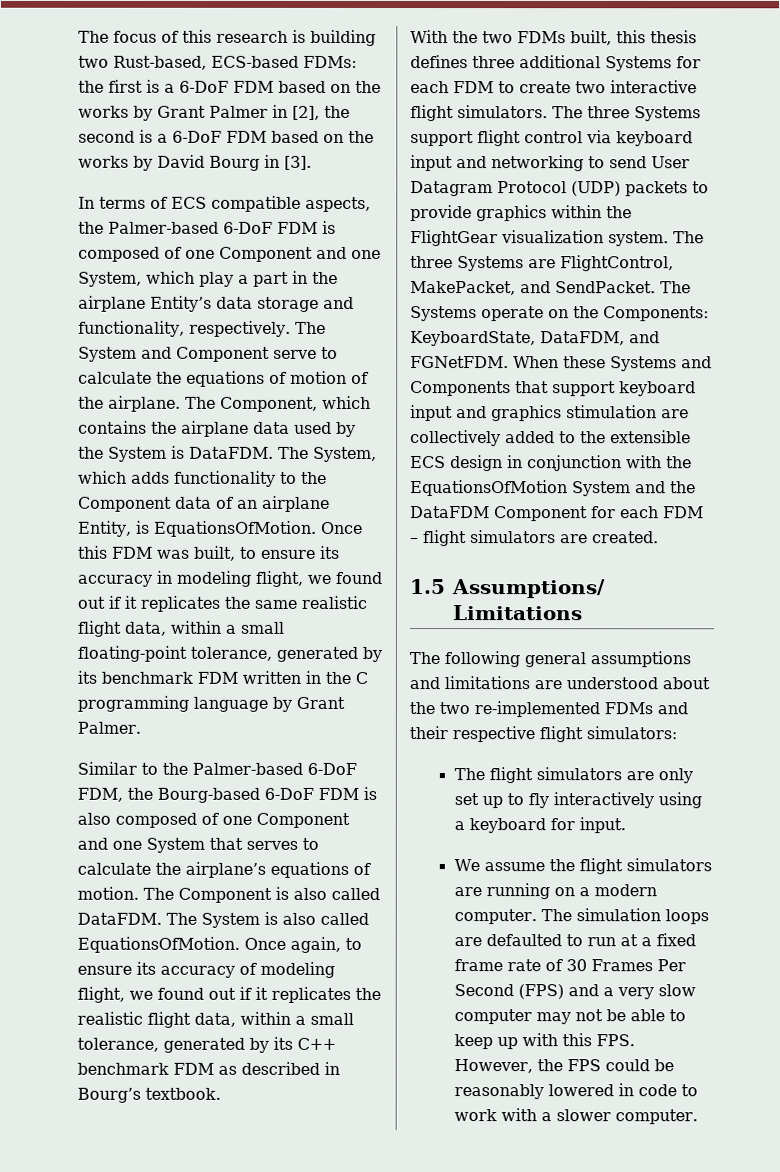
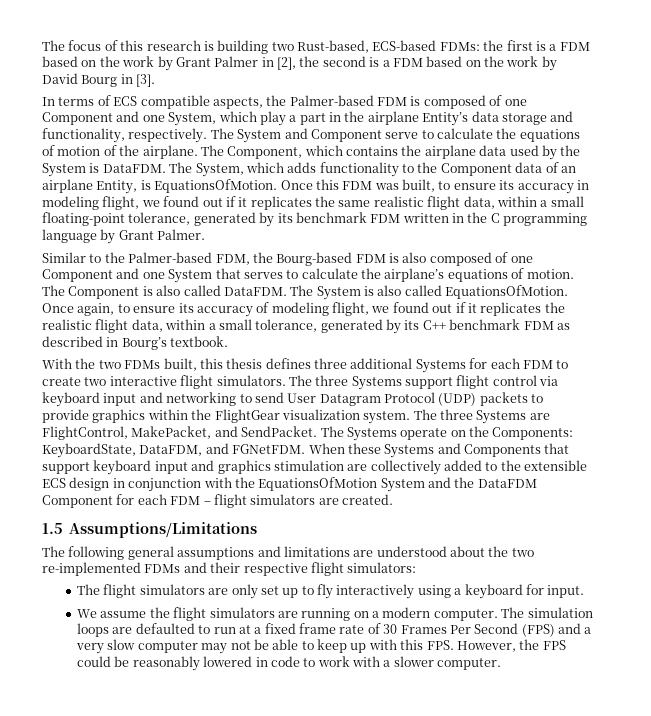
- The focus of this research is building two Rust-based, ECS-based FDMs: the first is a 6-DoF FDM based on the works by Grant Palmer in [2], the second is a 6-DoF FDM based on the works by David Bourg in [3].
+ The focus of this research is building two Rust-based, ECS-based FDMs: the first is a FDM based on the work by Grant Palmer in [2], the second is a FDM based on the work by David Bourg in [3].
- In terms of ECS compatible aspects, the Palmer-based 6-DoF FDM is composed of one Component and one System, which play a part in the airplane Entity’s data storage and functionality, respectively.
+ In terms of ECS compatible aspects, the Palmer-based FDM is composed of one Component and one System, which play a part in the airplane Entity’s data storage and functionality, respectively.
- Similar to the Palmer-based 6-DoF FDM, the Bourg-based 6-DoF FDM is also composed of one Component and one System that serves to calculate the airplane’s equations of motion.
+ Similar to the Palmer-based FDM, the Bourg-based FDM is also composed of one Component and one System that serves to calculate the airplane’s equations of motion.

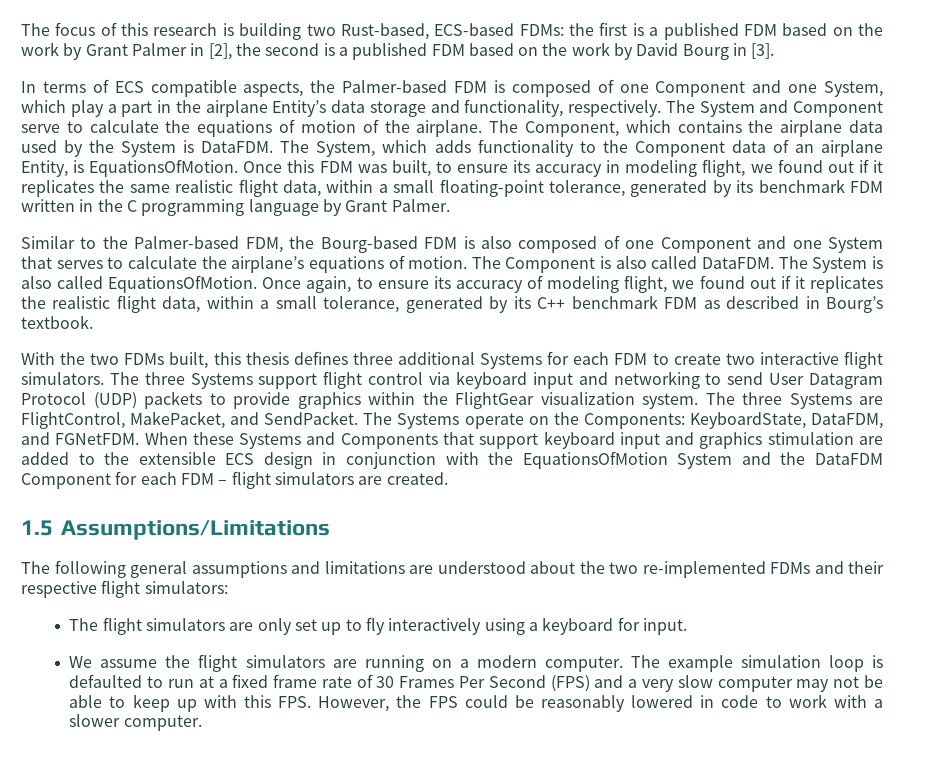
- The focus of this research is building two Rust-based, ECS-based FDMs: the first is a FDM based on the work by Grant Palmer in [2], the second is a FDM based on the work by David Bourg in [3].
+ The focus of this research is building two Rust-based, ECS-based FDMs: the first is a published FDM based on the work by Grant Palmer in [2], the second is a published FDM based on the work by David Bourg in [3].
- When these Systems and Components that support keyboard input and graphics stimulation are collectively added to the extensible ECS design in conjunction with the EquationsOfMotion System and the DataFDM Component for each FDM – flight simulators are created.
+ When these Systems and Components that support keyboard input and graphics stimulation are added to the extensible ECS design in conjunction with the EquationsOfMotion System and the DataFDM Component for each FDM – flight simulators are created.
- The simulation loops are defaulted to run at a fixed frame rate of 30 Frames Per Second (FPS) and a very slow computer may not be able to keep up with this FPS. However, the FPS could be reasonably lowered in code to work with a slower computer.
+ The example simulation loop is defaulted to run at a fixed frame rate of 30 Frames Per Second (FPS) and a very slow computer may not be able to keep up with this FPS. However, the FPS could be reasonably lowered in code to work with a slower computer.

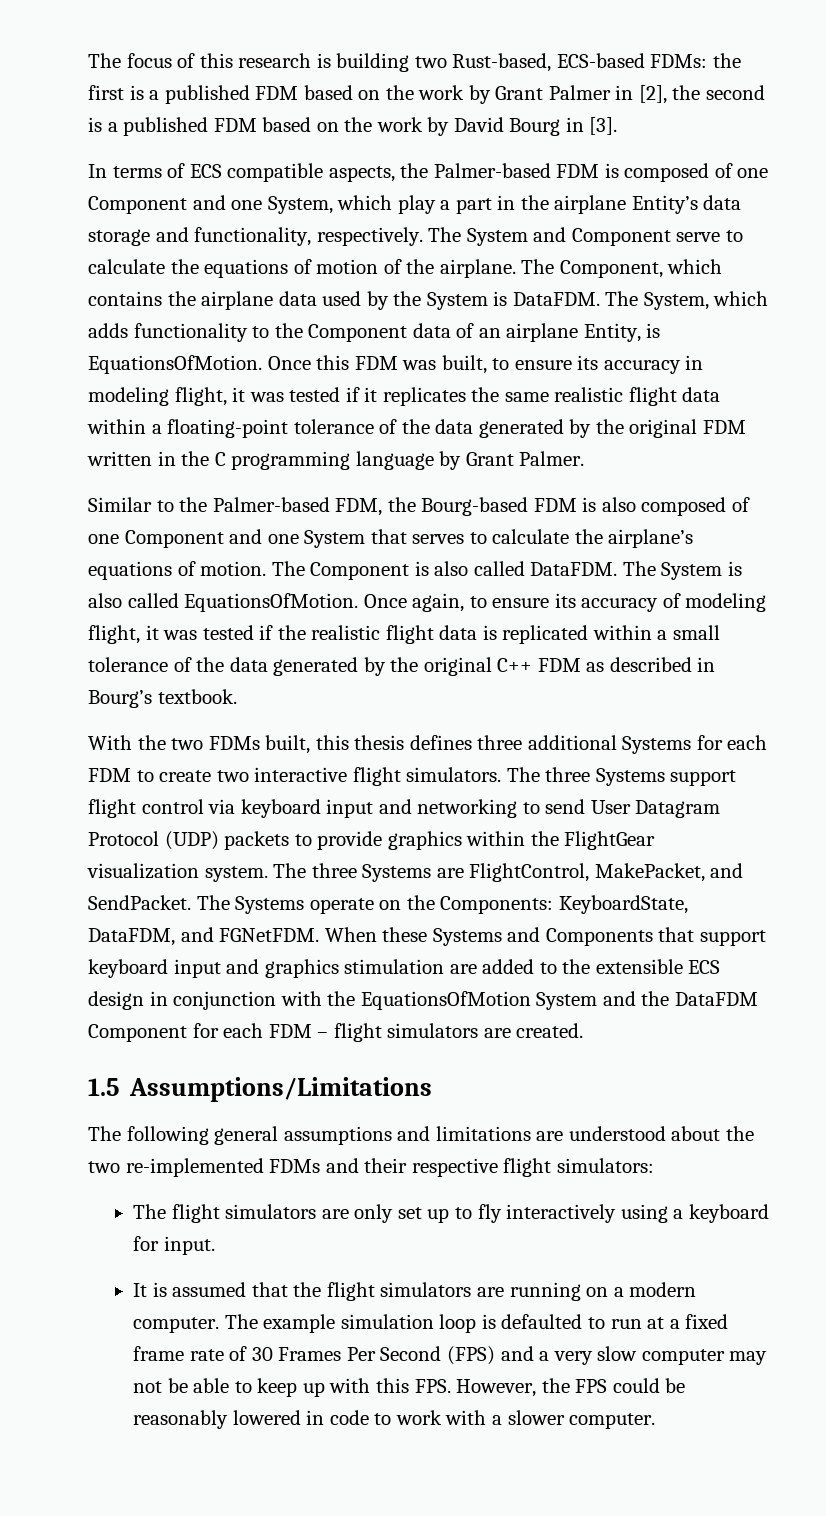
- Once this FDM was built, to ensure its accuracy in modeling flight, we found out if it replicates the same realistic flight data, within a small floating-point tolerance, generated by its benchmark FDM written in the C programming language by Grant Palmer.
+ Once this FDM was built, to ensure its accuracy in modeling flight, it was tested if it replicates the same realistic flight data within a floating-point tolerance of the data generated by the original FDM written in the C programming language by Grant Palmer.
- Once again, to ensure its accuracy of modeling flight, we found out if it replicates the realistic flight data, within a small tolerance, generated by its C++ benchmark FDM as described in Bourg’s textbook.
+ Once again, to ensure its accuracy of modeling flight, it was tested if the realistic flight data is replicated within a small tolerance of the data generated by the original C++ FDM as described in Bourg’s textbook.
- We assume the flight simulators are running on a modern computer.
+ It is assumed that the flight simulators are running on a modern computer.

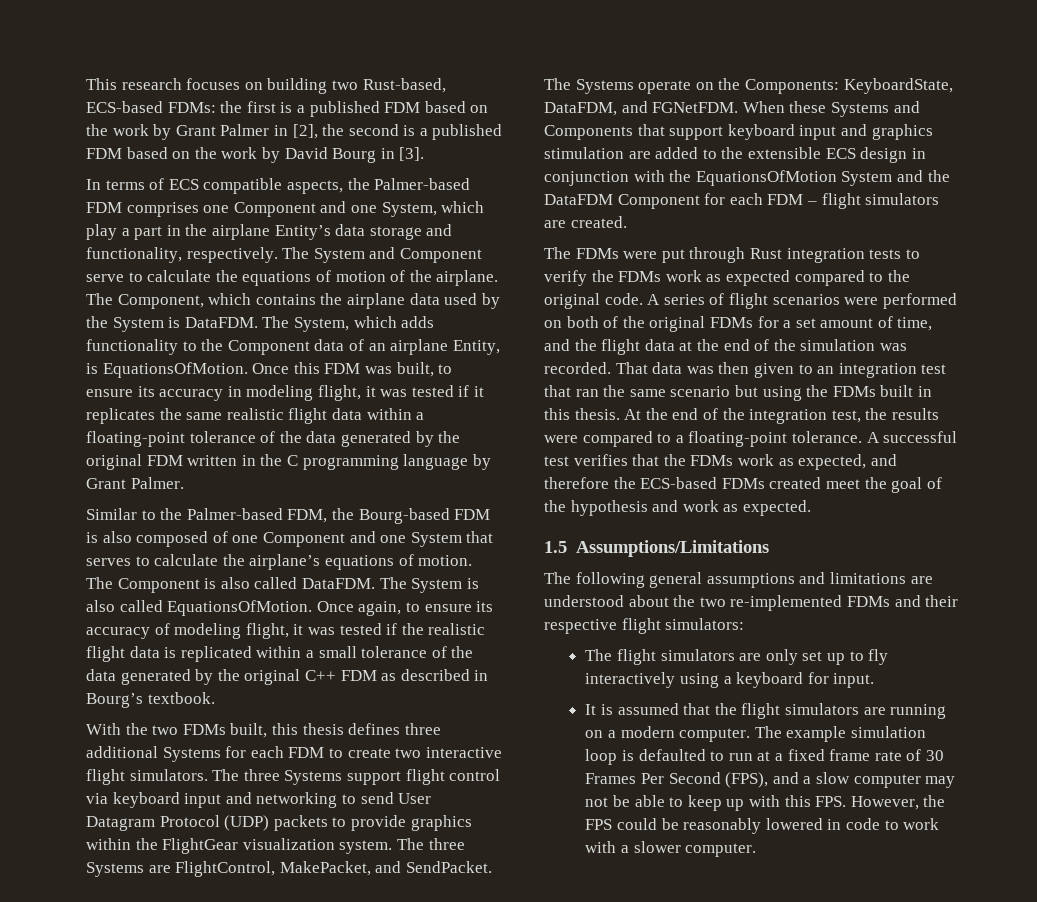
- The focus of this research is building two Rust-based, ECS-based FDMs: the first is a published FDM based on the work by Grant Palmer in [2], the second is a published FDM based on the work by David Bourg in [3].
+ This research focuses on building two Rust-based, ECS-based FDMs: the first is a published FDM based on the work by Grant Palmer in [2], the second is a published FDM based on the work by David Bourg in [3].
- In terms of ECS compatible aspects, the Palmer-based FDM is composed of one Component and one System, which play a part in the airplane Entity’s data storage and functionality, respectively.
+ In terms of ECS compatible aspects, the Palmer-based FDM comprises one Component and one System, which play a part in the airplane Entity’s data storage and functionality, respectively.
+ The FDMs were put through Rust integration tests to verify the FDMs work as expected compared to the original code. A series of flight scenarios were performed on both of the original FDMs for a set amount of time, and the flight data at the end of the simulation was recorded. That data was then given to an integration test that ran the same scenario but using the FDMs built in this thesis. At the end of the integration test, the results were compared to a floating-point tolerance. A successful test verifies that the FDMs work as expected, and therefore the ECS-based FDMs created meet the goal of the hypothesis and work as expected.
- The example simulation loop is defaulted to run at a fixed frame rate of 30 Frames Per Second (FPS) and a very slow computer may not be able to keep up with this FPS. However, the FPS could be reasonably lowered in code to work with a slower computer.
+ The example simulation loop is defaulted to run at a fixed frame rate of 30 Frames Per Second (FPS), and a slow computer may not be able to keep up with this FPS. However, the FPS could be reasonably lowered in code to work with a slower computer.

